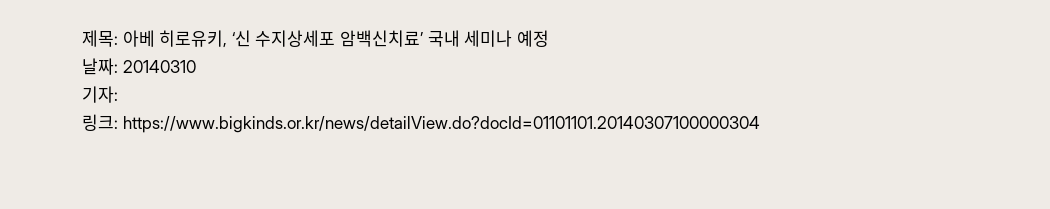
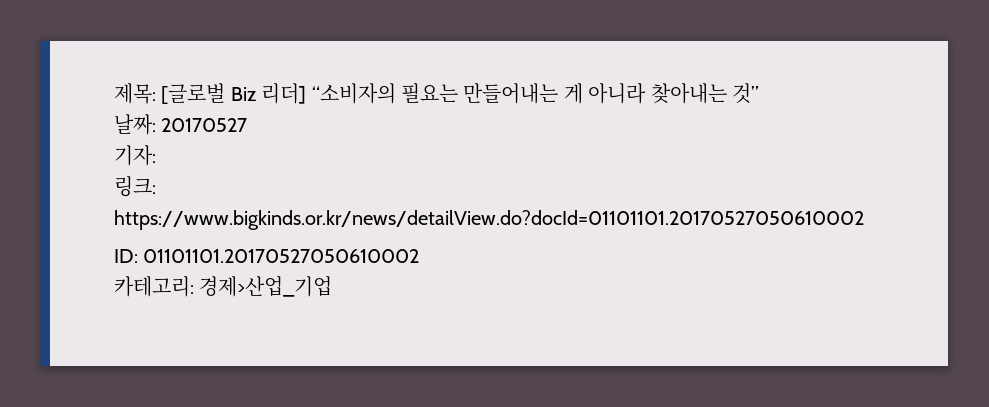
- 제목: 아베 히로유키, ‘신 수지상세포 암백신치료’ 국내 세미나 예정
+ 제목: [글로벌 Biz 리더] “소비자의 필요는 만들어내는 게 아니라 찾아내는 것”
- 날짜: 20140310
+ 날짜: 20170527
- 링크: https://www.bigkinds.or.kr/news/detailView.do?docId=01101101.20140307100000304
+ 링크: https://www.bigkinds.or.kr/news/detailView.do?docId=01101101.20170527050610002
+ ID: 01101101.20170527050610002
+ 카테고리: 경제>산업_기업

